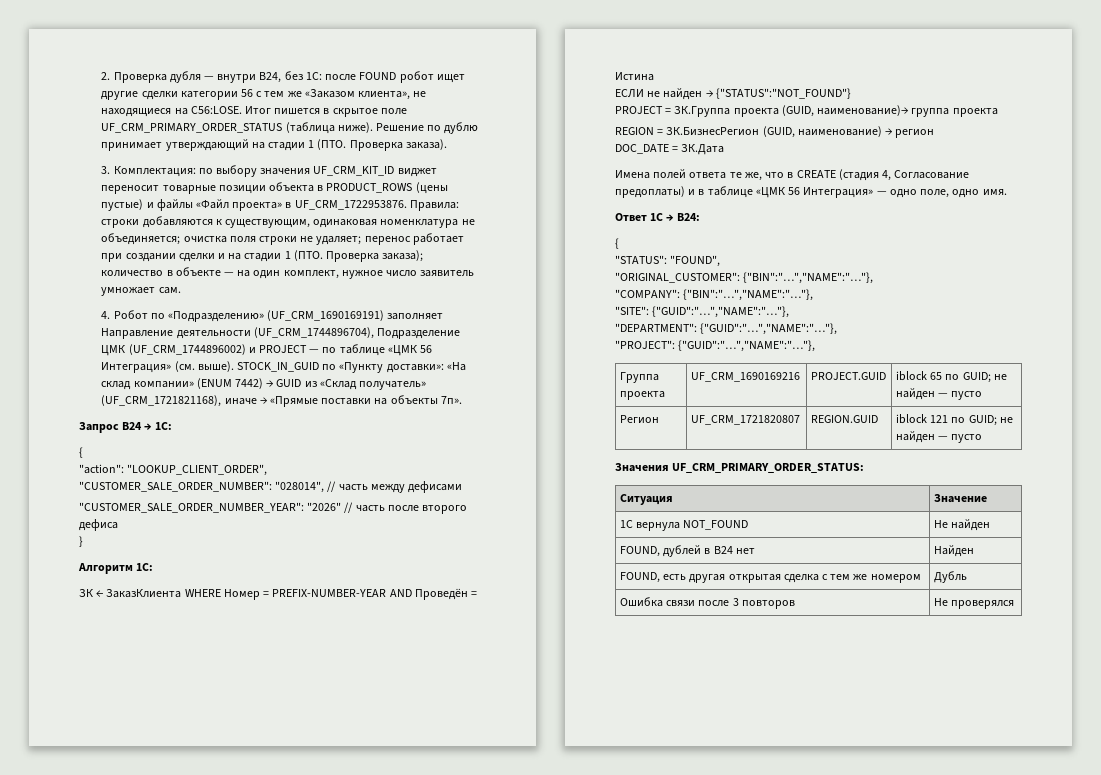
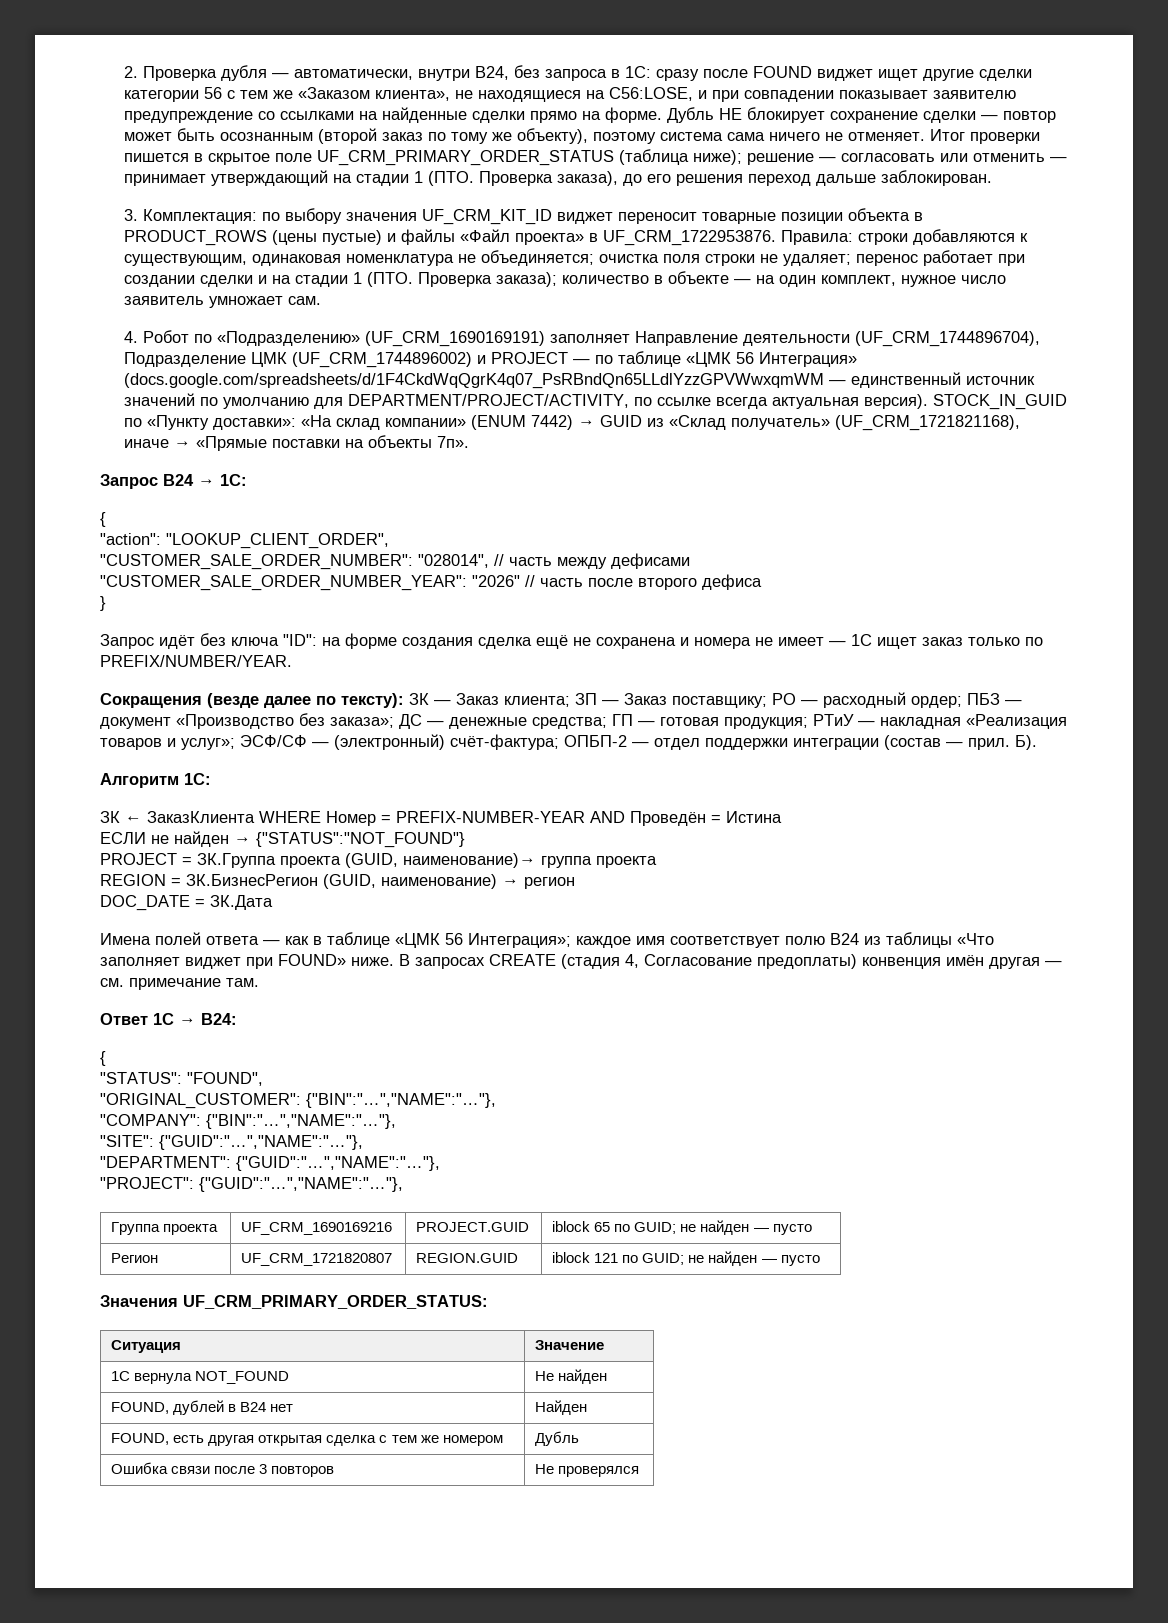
- 2. Проверка дубля — внутри B24, без 1С: после FOUND робот ищет другие сделки категории 56 с тем же «Заказом клиента», не находящиеся на C56:LOSE. Итог пишется в скрытое поле UF_CRM_PRIMARY_ORDER_STATUS (таблица ниже). Решение по дублю принимает утверждающий на стадии 1 (ПТО. Проверка заказа).
+ 2. Проверка дубля — автоматически, внутри B24, без запроса в 1С: сразу после FOUND виджет ищет другие сделки категории 56 с тем же «Заказом клиента», не находящиеся на C56:LOSE, и при совпадении показывает заявителю предупреждение со ссылками на найденные сделки прямо на форме. Дубль НЕ блокирует сохранение сделки — повтор может быть осознанным (второй заказ по тому же объекту), поэтому система сама ничего не отменяет. Итог проверки пишется в скрытое поле UF_CRM_PRIMARY_ORDER_STATUS (таблица ниже); решение — согласовать или отменить — принимает утверждающий на стадии 1 (ПТО. Проверка заказа), до его решения переход дальше заблокирован.
- 4. Робот по «Подразделению» (UF_CRM_1690169191) заполняет Направление деятельности (UF_CRM_1744896704), Подразделение ЦМК (UF_CRM_1744896002) и PROJECT — по таблице «ЦМК 56 Интеграция» (см. выше).
+ 4. Робот по «Подразделению» (UF_CRM_1690169191) заполняет Направление деятельности (UF_CRM_1744896704), Подразделение ЦМК (UF_CRM_1744896002) и PROJECT — по таблице «ЦМК 56 Интеграция» (docs.google.com/spreadsheets/d/1F4CkdWqQgrK4q07_PsRBndQn65LLdlYzzGPVWwxqmWM — единственный источник значений по умолчанию для DEPARTMENT/PROJECT/ACTIVITY, по ссылке всегда актуальная версия).
+ Запрос идёт без ключа "ID": на форме создания сделка ещё не сохранена и номера не имеет — 1С ищет заказ только по PREFIX/NUMBER/YEAR.
+ Сокращения (везде далее по тексту): ЗК — Заказ клиента; ЗП — Заказ поставщику; РО — расходный ордер; ПБЗ — документ «Производство без заказа»; ДС — денежные средства; ГП — готовая продукция; РТиУ — накладная «Реализация товаров и услуг»; ЭСФ/СФ — (электронный) счёт-фактура; ОПБП-2 — отдел поддержки интеграции (состав — прил. Б).
- Имена полей ответа те же, что в CREATE (стадия 4, Согласование предоплаты) и в таблице «ЦМК 56 Интеграция» — одно поле, одно имя.
+ Имена полей ответа — как в таблице «ЦМК 56 Интеграция»; каждое имя соответствует полю B24 из таблицы «Что заполняет виджет при FOUND» ниже. В запросах CREATE (стадия 4, Согласование предоплаты) конвенция имён другая — см. примечание там.

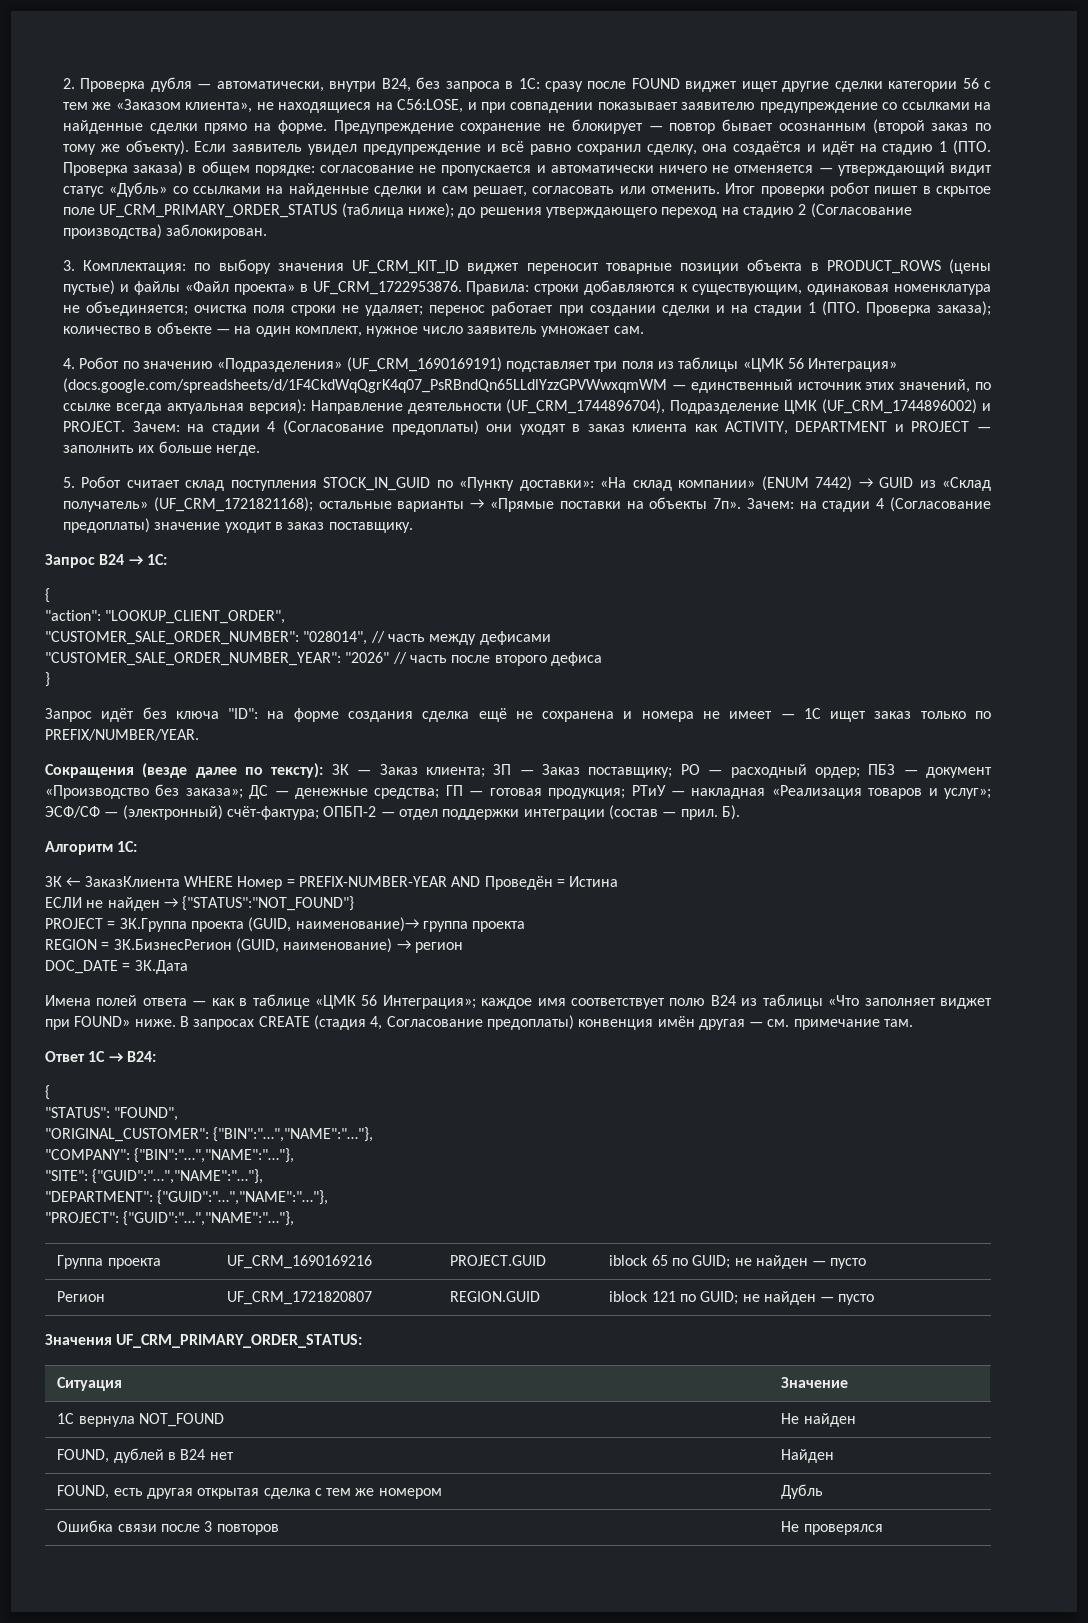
- Дубль НЕ блокирует сохранение сделки — повтор может быть осознанным (второй заказ по тому же объекту), поэтому система сама ничего не отменяет. Итог проверки пишется в скрытое поле UF_CRM_PRIMARY_ORDER_STATUS (таблица ниже); решение — согласовать или отменить — принимает утверждающий на стадии 1 (ПТО. Проверка заказа), до его решения переход дальше заблокирован.
+ Предупреждение сохранение не блокирует — повтор бывает осознанным (второй заказ по тому же объекту). Если заявитель увидел предупреждение и всё равно сохранил сделку, она создаётся и идёт на стадию 1 (ПТО. Проверка заказа) в общем порядке: согласование не пропускается и автоматически ничего не отменяется — утверждающий видит статус «Дубль» со ссылками на найденные сделки и сам решает, согласовать или отменить. Итог проверки робот пишет в скрытое поле UF_CRM_PRIMARY_ORDER_STATUS (таблица ниже); до решения утверждающего переход на стадию 2 (Согласование производства) заблокирован.
- 4. Робот по «Подразделению» (UF_CRM_1690169191) заполняет Направление деятельности (UF_CRM_1744896704), Подразделение ЦМК (UF_CRM_1744896002) и PROJECT — по таблице «ЦМК 56 Интеграция» (docs.google.com/spreadsheets/d/1F4CkdWqQgrK4q07_PsRBndQn65LLdlYzzGPVWwxqmWM — единственный источник значений по умолчанию для DEPARTMENT/PROJECT/ACTIVITY, по ссылке всегда актуальная версия). STOCK_IN_GUID по «Пункту доставки»: «На склад компании» (ENUM 7442) → GUID из «Склад получатель» (UF_CRM_1721821168), иначе → «Прямые поставки на объекты 7п».
+ 4. Робот по значению «Подразделения» (UF_CRM_1690169191) подставляет три поля из таблицы «ЦМК 56 Интеграция» (docs.google.com/spreadsheets/d/1F4CkdWqQgrK4q07_PsRBndQn65LLdlYzzGPVWwxqmWM — единственный источник этих значений, по ссылке всегда актуальная версия): Направление деятельности (UF_CRM_1744896704), Подразделение ЦМК (UF_CRM_1744896002) и PROJECT. Зачем: на стадии 4 (Согласование предоплаты) они уходят в заказ клиента как ACTIVITY, DEPARTMENT и PROJECT — заполнить их больше негде.
+ 5. Робот считает склад поступления STOCK_IN_GUID по «Пункту доставки»: «На склад компании» (ENUM 7442) → GUID из «Склад получатель» (UF_CRM_1721821168); остальные варианты → «Прямые поставки на объекты 7п». Зачем: на стадии 4 (Согласование предоплаты) значение уходит в заказ поставщику.

